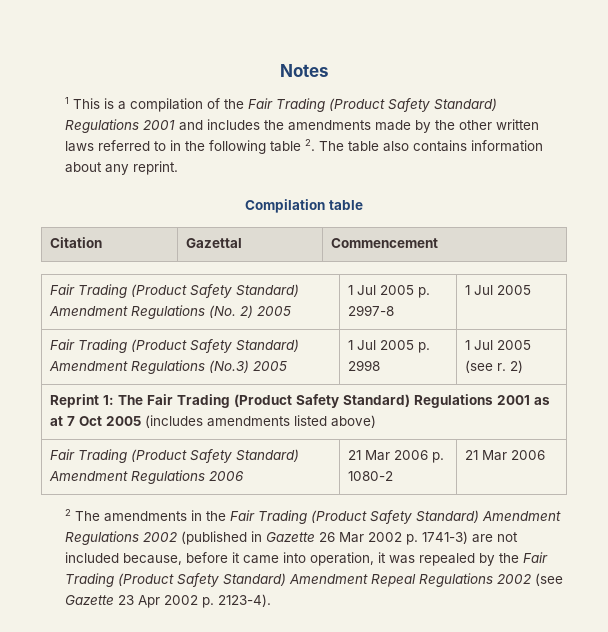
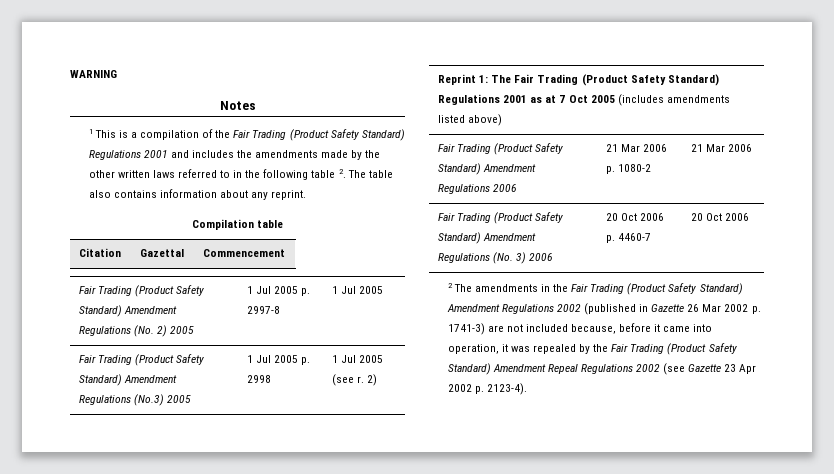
+ WARNING
+ Fair Trading (Product Safety Standard) Amendment Regulations (No. 3) 2006 | 20 Oct 2006 p. 4460-7 | 20 Oct 2006

